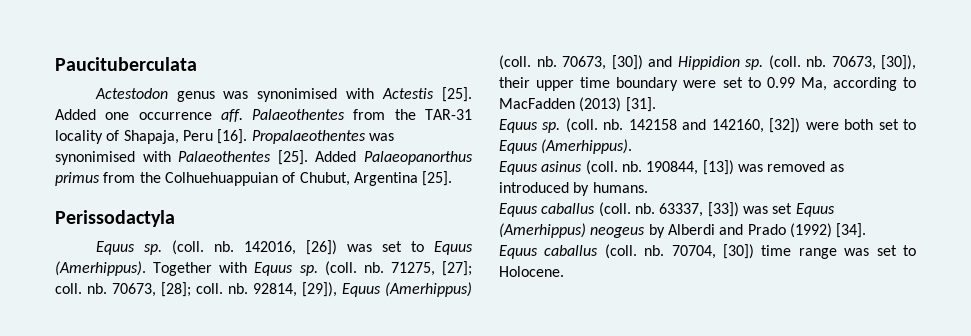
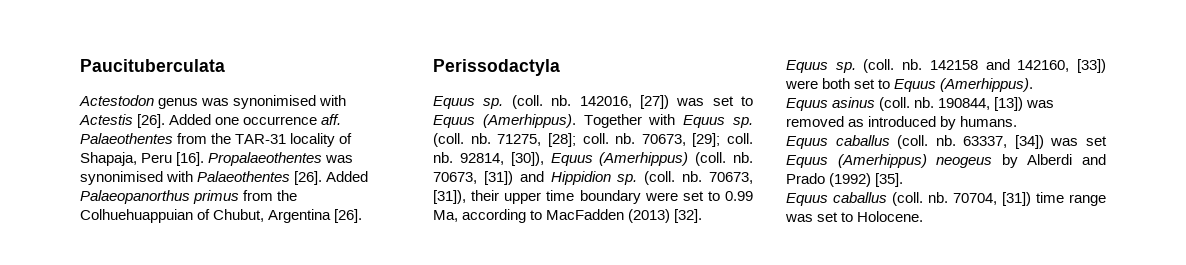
- Actestodon genus was synonimised with Actestis [25].
+ Actestodon genus was synonimised with Actestis [26].
- Propalaeothentes was synonimised with Palaeothentes [25].
+ Propalaeothentes was synonimised with Palaeothentes [26].
- Added Palaeopanorthus primus from the Colhuehuappuian of Chubut, Argentina [25].
+ Added Palaeopanorthus primus from the Colhuehuappuian of Chubut, Argentina [26].
- 142016, [26]) was set to Equus (Amerhippus).
+ 142016, [27]) was set to Equus (Amerhippus).
- 71275, [27]; coll. nb.
+ 71275, [28]; coll. nb.
- 70673, [28]; coll. nb.
+ 70673, [29]; coll. nb.
- 92814, [29]), Equus (Amerhippus) (coll. nb.
+ 92814, [30]), Equus (Amerhippus) (coll. nb.
- 70673, [30]) and Hippidion sp.
+ 70673, [31]) and Hippidion sp.
- 70673, [30]), their upper time boundary were set to 0.99 Ma, according to MacFadden (2013) [31].
+ 70673, [31]), their upper time boundary were set to 0.99 Ma, according to MacFadden (2013) [32].
- 142158 and 142160, [32]) were both set to Equus (Amerhippus).
+ 142158 and 142160, [33]) were both set to Equus (Amerhippus).
- 63337, [33]) was set Equus (Amerhippus) neogeus by Alberdi and Prado (1992) [34].
+ 63337, [34]) was set Equus (Amerhippus) neogeus by Alberdi and Prado (1992) [35].
- 70704, [30]) time range was set to Holocene.
+ 70704, [31]) time range was set to Holocene.

